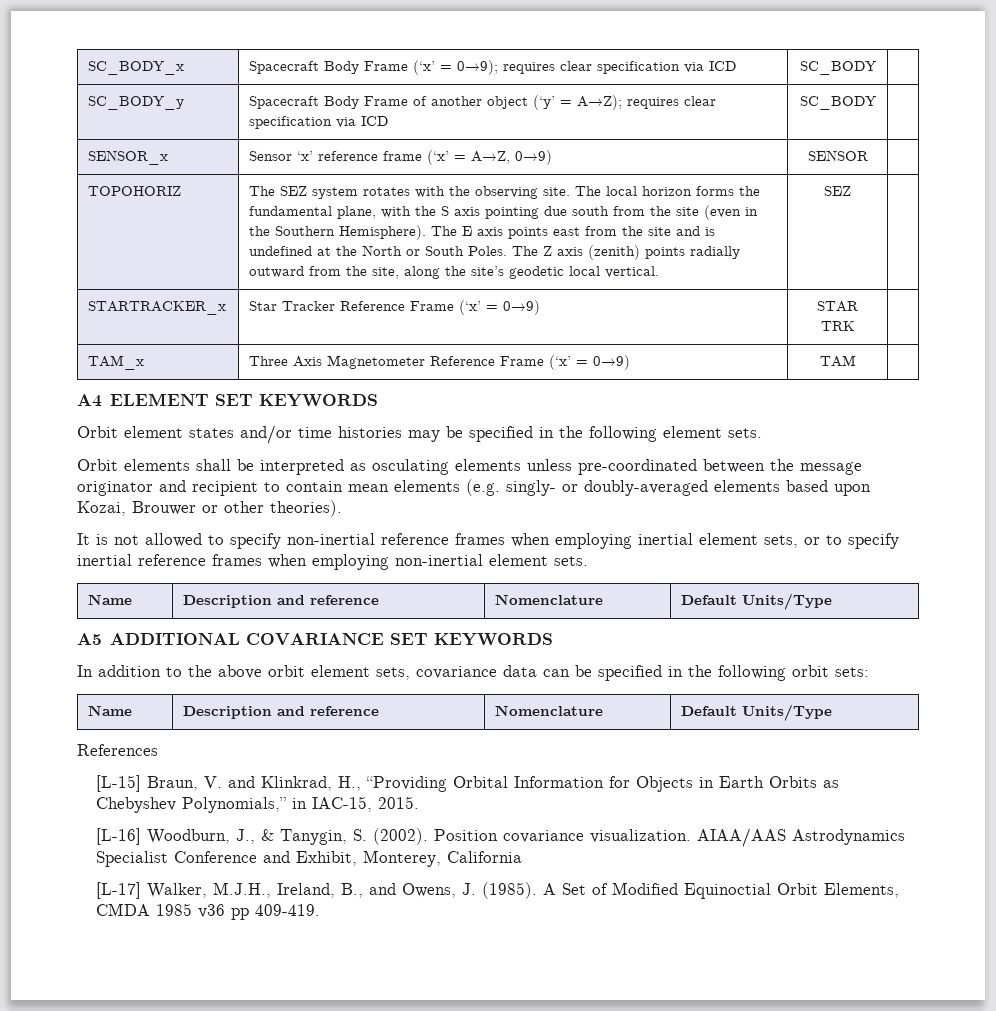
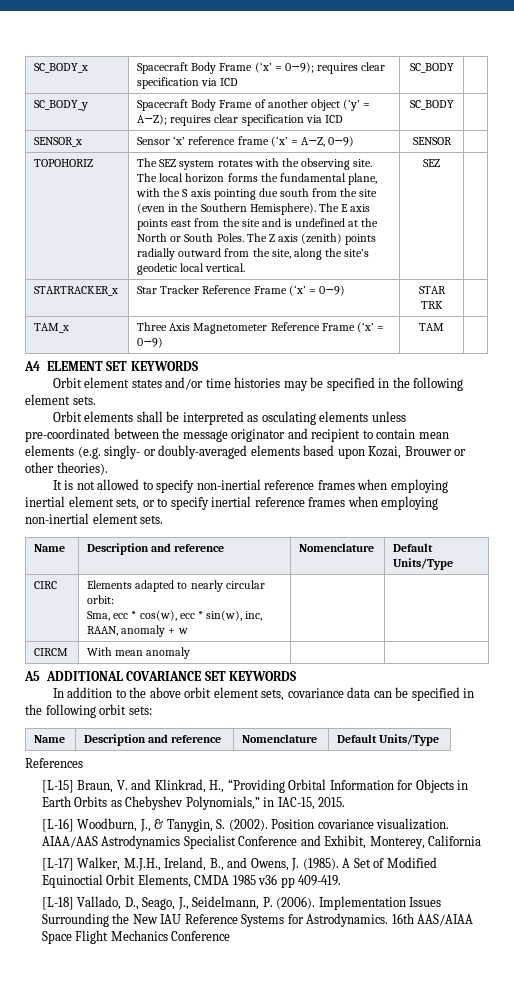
+ CIRC | Elements adapted to nearly circular orbit:
+ Sma, ecc * cos(w), ecc * sin(w), inc, RAAN, anomaly + w | |
+ CIRCM | With mean anomaly | |
+ [L-18] Vallado, D., Seago, J., Seidelmann, P. (2006). Implementation Issues Surrounding the New IAU Reference Systems for Astrodynamics. 16th AAS/AIAA Space Flight Mechanics Conference

